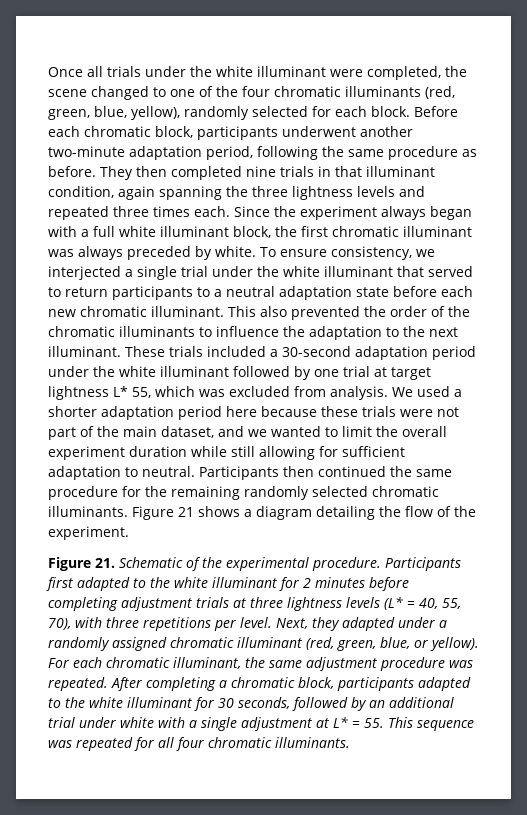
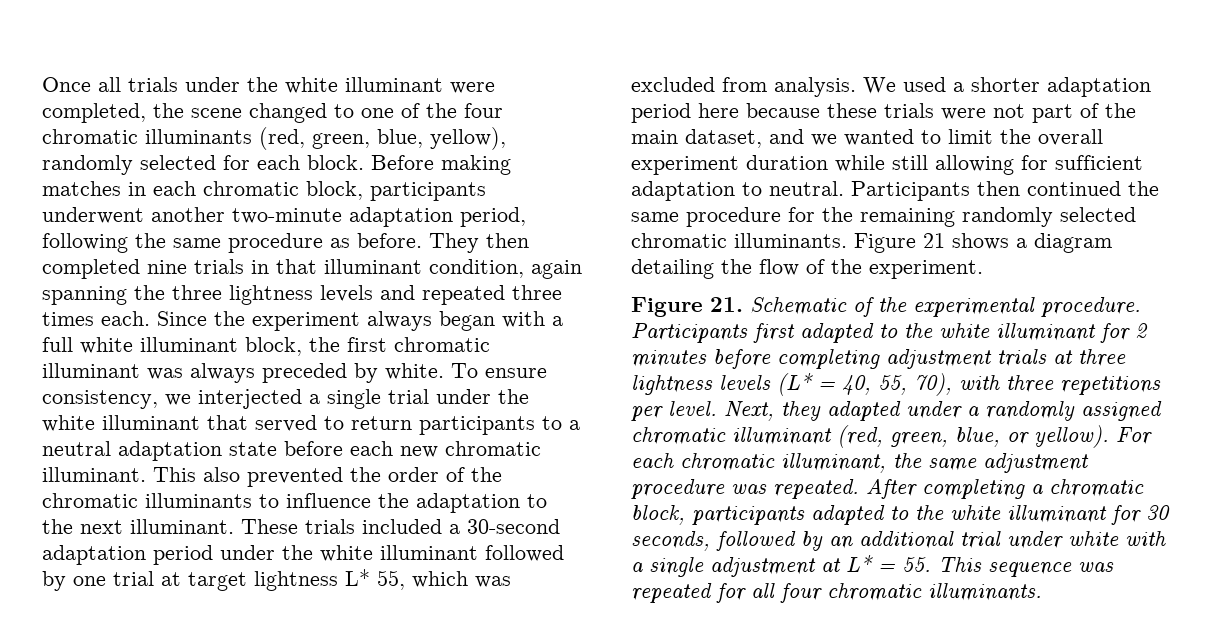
- Before each chromatic block, participants underwent another two-minute adaptation period, following the same procedure as before.
+ Before making matches in each chromatic block, participants underwent another two-minute adaptation period, following the same procedure as before.

